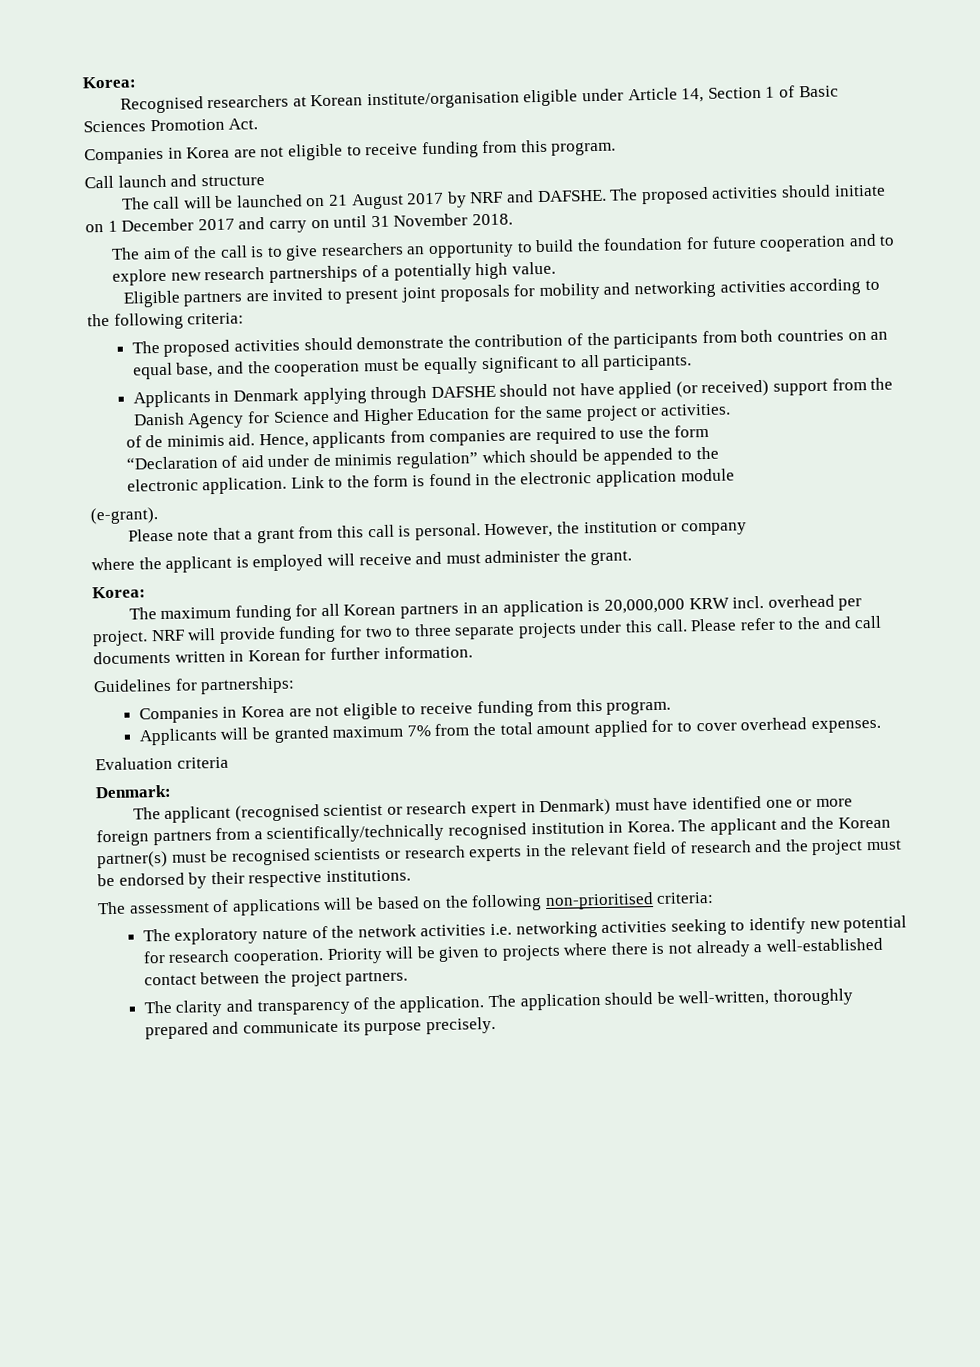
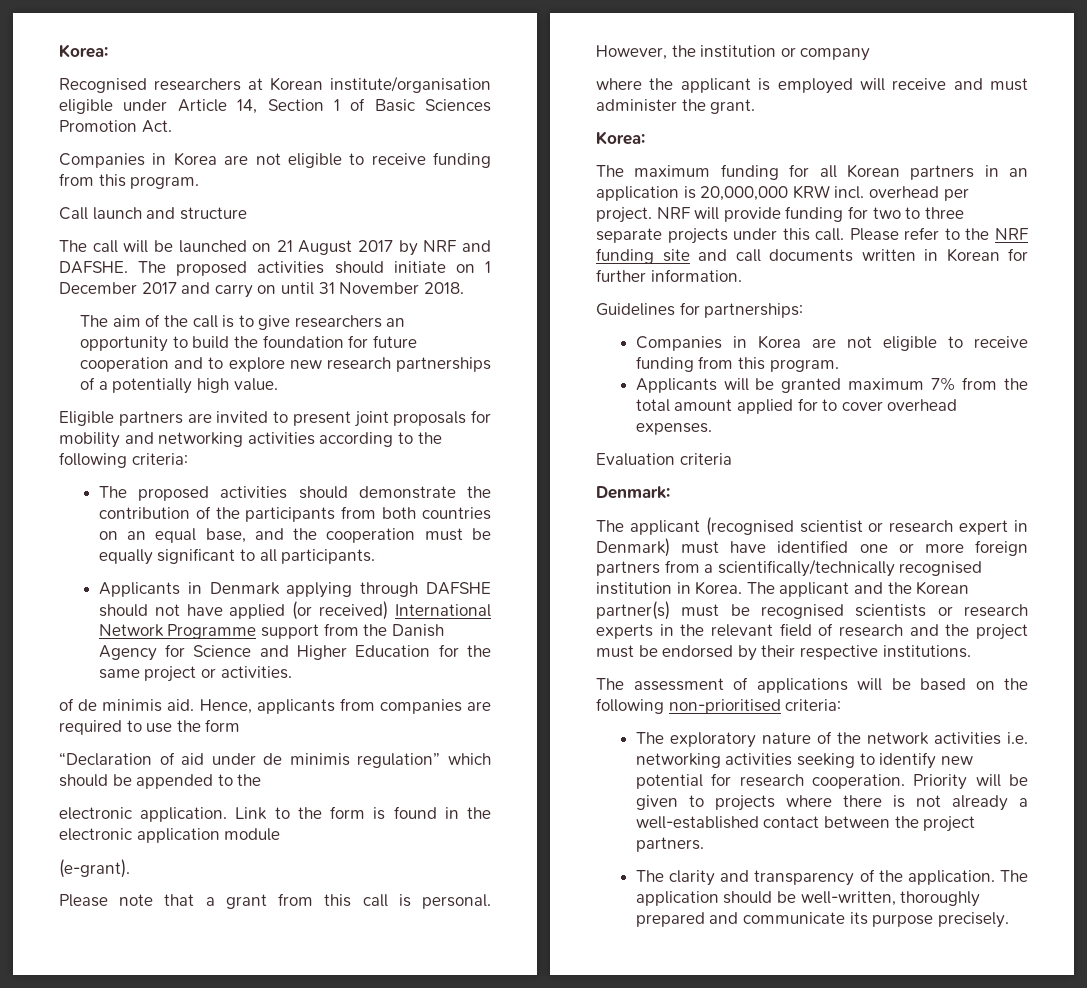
- Applicants in Denmark applying through DAFSHE should not have applied (or received) support from the Danish Agency for Science and Higher Education for the same project or activities.
+ Applicants in Denmark applying through DAFSHE should not have applied (or received) International Network Programme support from the Danish Agency for Science and Higher Education for the same project or activities.
- Please refer to the and call documents written in Korean for further information.
+ Please refer to the NRF funding site and call documents written in Korean for further information.

